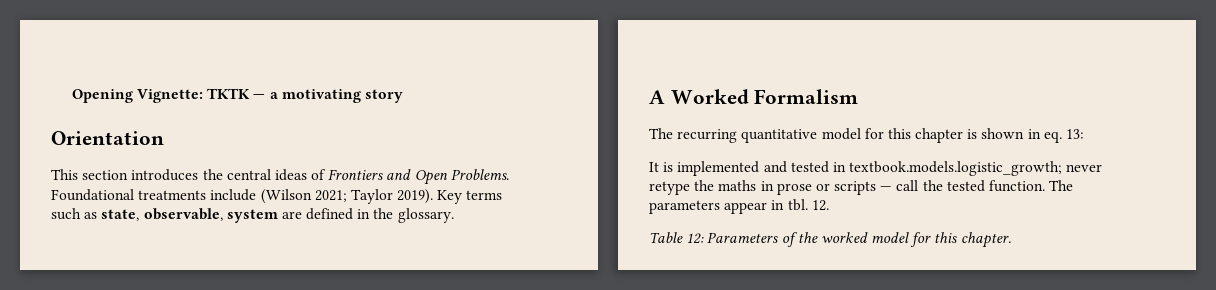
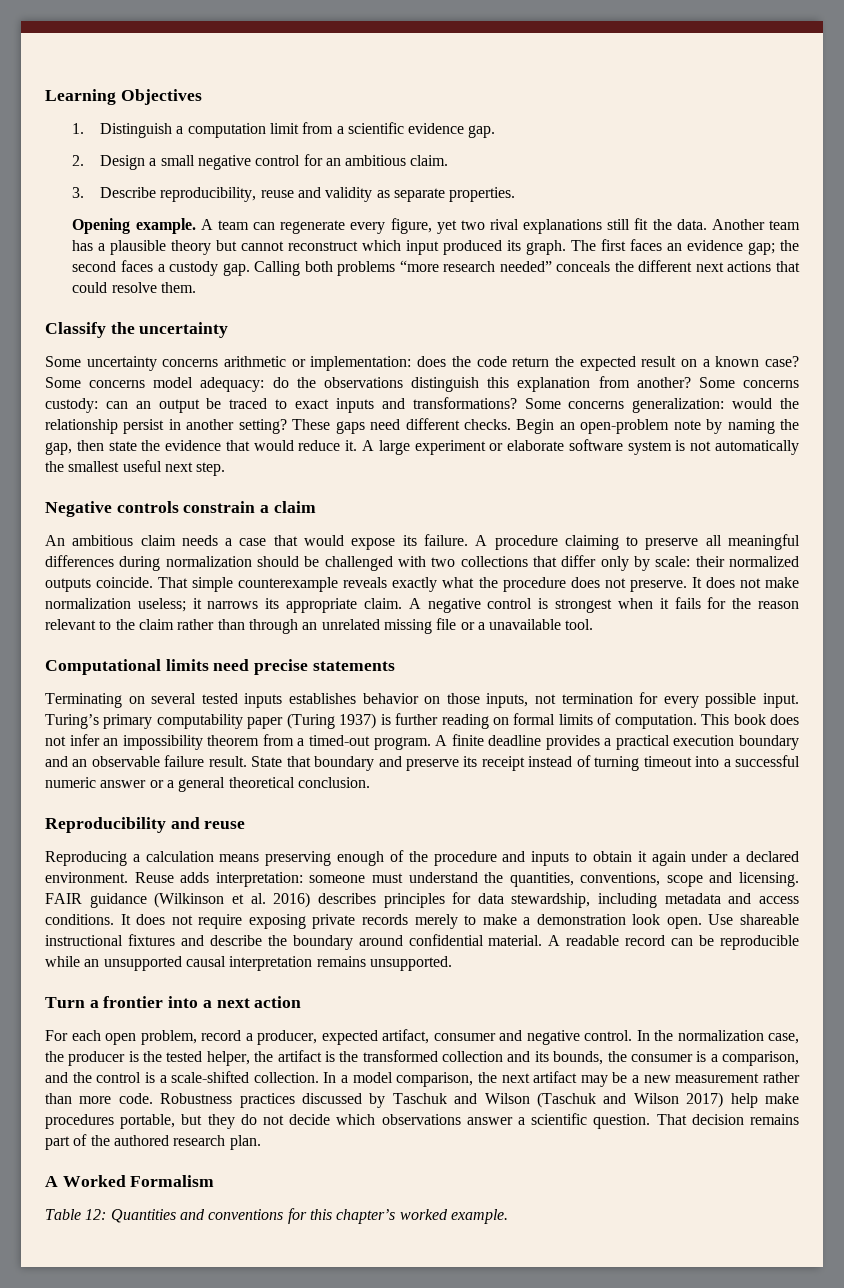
- Opening Vignette: TKTK — a motivating story
- Orientation
- This section introduces the central ideas of Frontiers and Open Problems. Foundational treatments include (Wilson 2021; Taylor 2019). Key terms such as state, observable, system are defined in the glossary.
+ Learning Objectives
+ 1. Distinguish a computation limit from a scientific evidence gap.
+ 2. Design a small negative control for an ambitious claim.
+ 3. Describe reproducibility, reuse and validity as separate properties.
+ Opening example. A team can regenerate every figure, yet two rival explanations still fit the data. Another team has a plausible theory but cannot reconstruct which input produced its graph. The first faces an evidence gap; the second faces a custody gap. Calling both problems “more research needed” conceals the different next actions that could resolve them.
+ Classify the uncertainty
+ Some uncertainty concerns arithmetic or implementation: does the code return the expected result on a known case? Some concerns model adequacy: do the observations distinguish this explanation from another? Some concerns custody: can an output be traced to exact inputs and transformations? Some concerns generalization: would the relationship persist in another setting? These gaps need different checks. Begin an open-problem note by naming the gap, then state the evidence that would reduce it. A large experiment or elaborate software system is not automatically the smallest useful next step.
+ Negative controls constrain a claim
+ An ambitious claim needs a case that would expose its failure. A procedure claiming to preserve all meaningful differences during normalization should be challenged with two collections that differ only by scale: their normalized outputs coincide. That simple counterexample reveals exactly what the procedure does not preserve. It does not make normalization useless; it narrows its appropriate claim. A negative control is strongest when it fails for the reason relevant to the claim rather than through an unrelated missing file or a unavailable tool.
+ Computational limits need precise statements
+ Terminating on several tested inputs establishes behavior on those inputs, not termination for every possible input. Turing’s primary computability paper (Turing 1937) is further reading on formal limits of computation. This book does not infer an impossibility theorem from a timed-out program. A finite deadline provides a practical execution boundary and an observable failure result. State that boundary and preserve its receipt instead of turning timeout into a successful numeric answer or a general theoretical conclusion.
+ Reproducibility and reuse
+ Reproducing a calculation means preserving enough of the procedure and inputs to obtain it again under a declared environment. Reuse adds interpretation: someone must understand the quantities, conventions, scope and licensing. FAIR guidance (Wilkinson et al. 2016) describes principles for data stewardship, including metadata and access conditions. It does not require exposing private records merely to make a demonstration look open. Use shareable instructional fixtures and describe the boundary around confidential material. A readable record can be reproducible while an unsupported causal interpretation remains unsupported.
+ Turn a frontier into a next action
+ For each open problem, record a producer, expected artifact, consumer and negative control. In the normalization case, the producer is the tested helper, the artifact is the transformed collection and its bounds, the consumer is a comparison, and the control is a scale-shifted collection. In a model comparison, the next artifact may be a new measurement rather than more code. Robustness practices discussed by Taschuk and Wilson (Taschuk and Wilson 2017) help make procedures portable, but they do not decide which observations answer a scientific question. That decision remains part of the authored research plan.
  A Worked Formalism
- The recurring quantitative model for this chapter is shown in eq. 13:
- It is implemented and tested in textbook.models.logistic_growth; never retype the maths in prose or scripts — call the tested function. The parameters appear in tbl. 12.
- Table 12: Parameters of the worked model for this chapter.
+ Table 12: Quantities and conventions for this chapter’s worked example.

